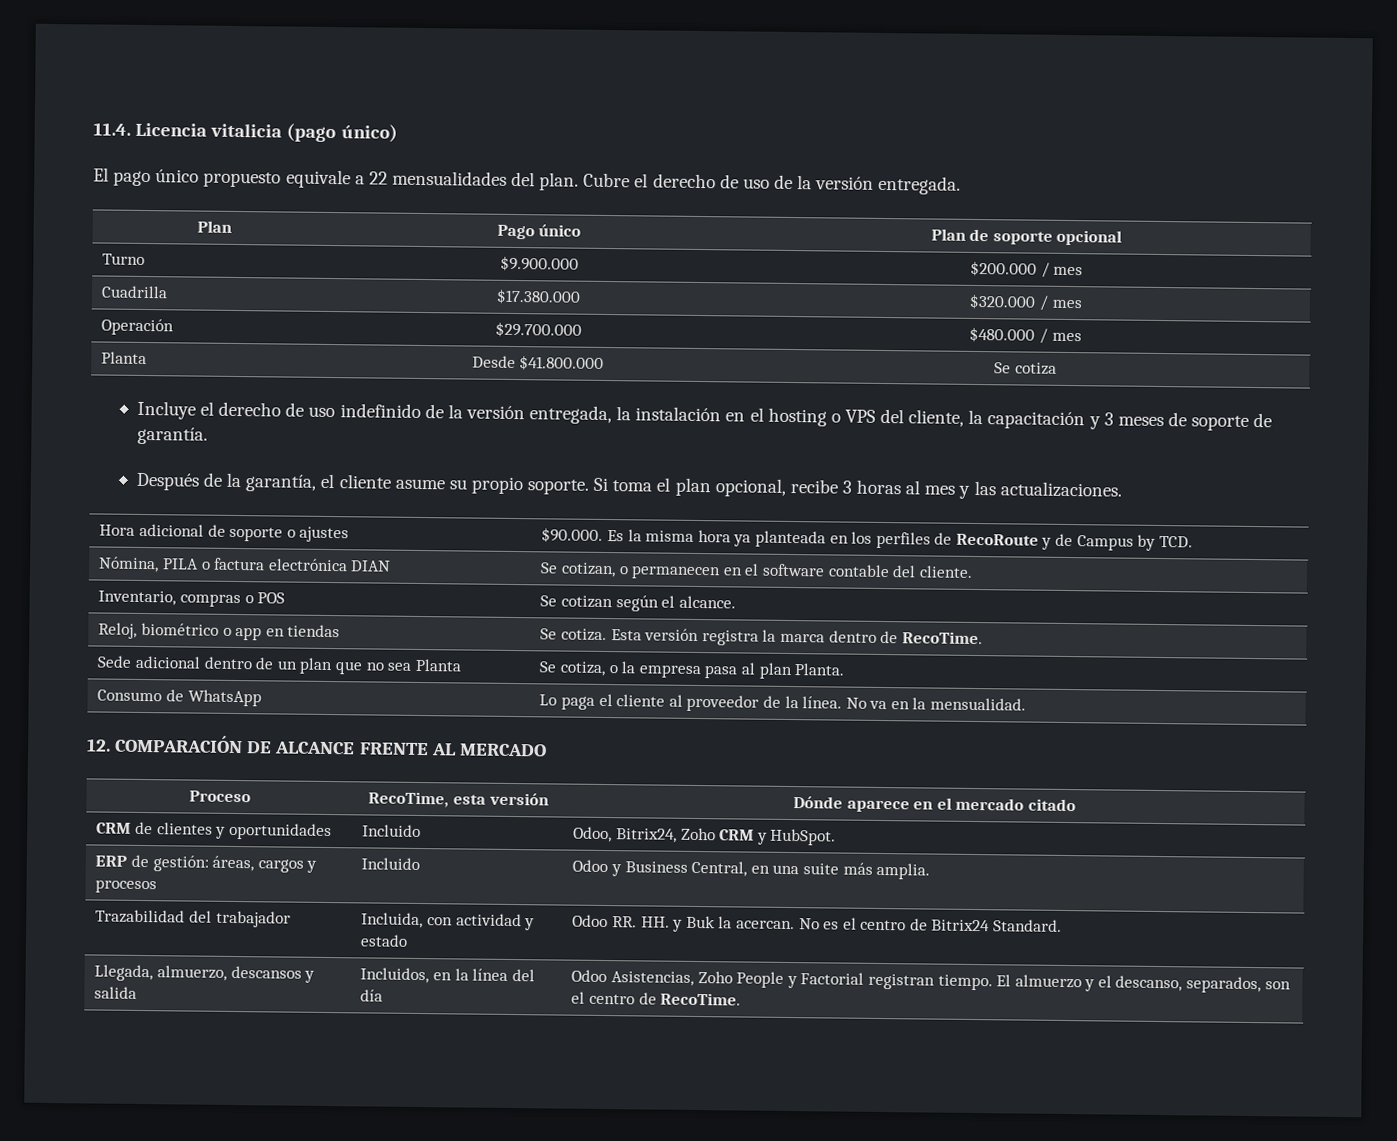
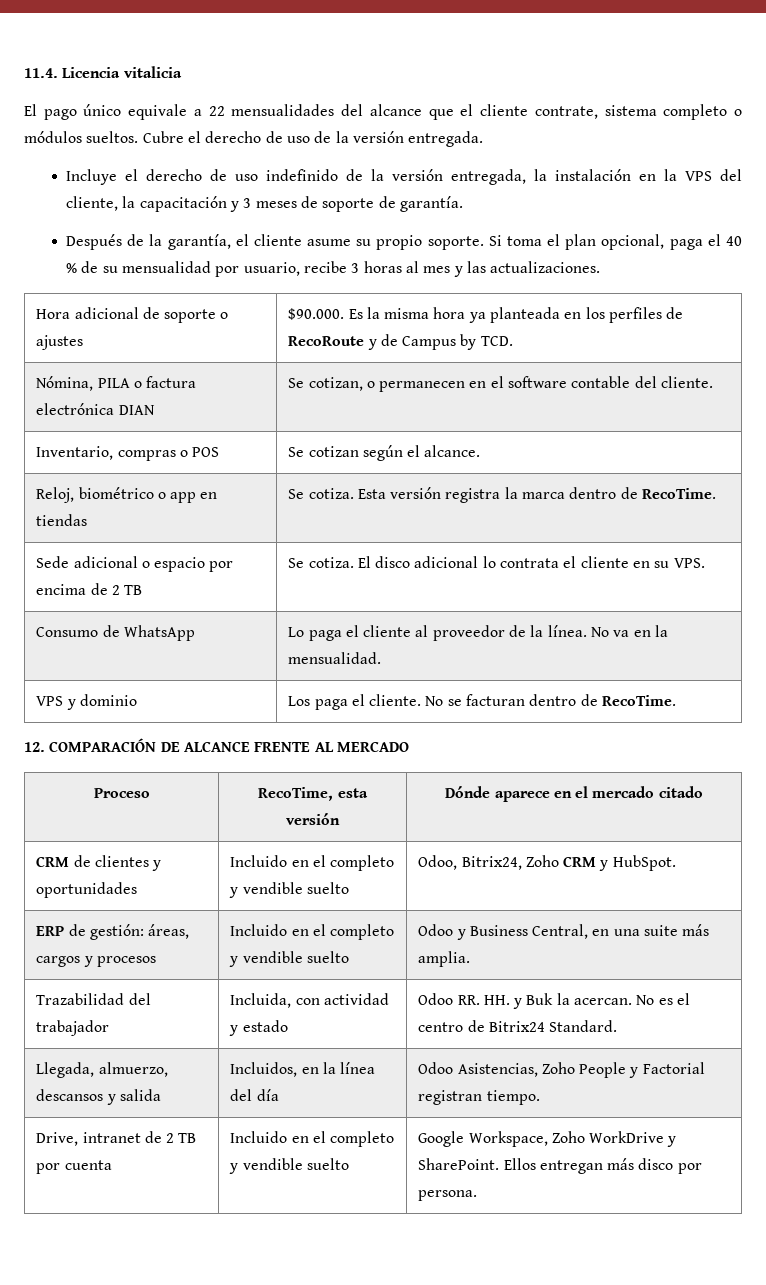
- 11.4. Licencia vitalicia (pago único)
+ 11.4. Licencia vitalicia
- El pago único propuesto equivale a 22 mensualidades del plan.
+ El pago único equivale a 22 mensualidades del alcance que el cliente contrate, sistema completo o módulos sueltos.
- Plan | Pago único | Plan de soporte opcional
- Turno | $9.900.000 | $200.000 / mes
- Cuadrilla | $17.380.000 | $320.000 / mes
- Operación | $29.700.000 | $480.000 / mes
- Planta | Desde $41.800.000 | Se cotiza
- Incluye el derecho de uso indefinido de la versión entregada, la instalación en el hosting o VPS del cliente, la capacitación y 3 meses de soporte de garantía.
+ Incluye el derecho de uso indefinido de la versión entregada, la instalación en la VPS del cliente, la capacitación y 3 meses de soporte de garantía.
- Si toma el plan opcional, recibe 3 horas al mes y las actualizaciones.
+ Si toma el plan opcional, paga el 40 % de su mensualidad por usuario, recibe 3 horas al mes y las actualizaciones.
- Sede adicional dentro de un plan que no sea Planta | Se cotiza, o la empresa pasa al plan Planta.
+ Sede adicional o espacio por encima de 2 TB | Se cotiza. El disco adicional lo contrata el cliente en su VPS.
+ VPS y dominio | Los paga el cliente. No se facturan dentro de RecoTime.
- CRM de clientes y oportunidades | Incluido | Odoo, Bitrix24, Zoho CRM y HubSpot.
+ CRM de clientes y oportunidades | Incluido en el completo y vendible suelto | Odoo, Bitrix24, Zoho CRM y HubSpot.
- ERP de gestión: áreas, cargos y procesos | Incluido | Odoo y Business Central, en una suite más amplia.
+ ERP de gestión: áreas, cargos y procesos | Incluido en el completo y vendible suelto | Odoo y Business Central, en una suite más amplia.
- Llegada, almuerzo, descansos y salida | Incluidos, en la línea del día | Odoo Asistencias, Zoho People y Factorial registran tiempo. El almuerzo y el descanso, separados, son el centro de RecoTime.
+ Llegada, almuerzo, descansos y salida | Incluidos, en la línea del día | Odoo Asistencias, Zoho People y Factorial registran tiempo.
+ Drive, intranet de 2 TB por cuenta | Incluido en el completo y vendible suelto | Google Workspace, Zoho WorkDrive y SharePoint. Ellos entregan más disco por persona.

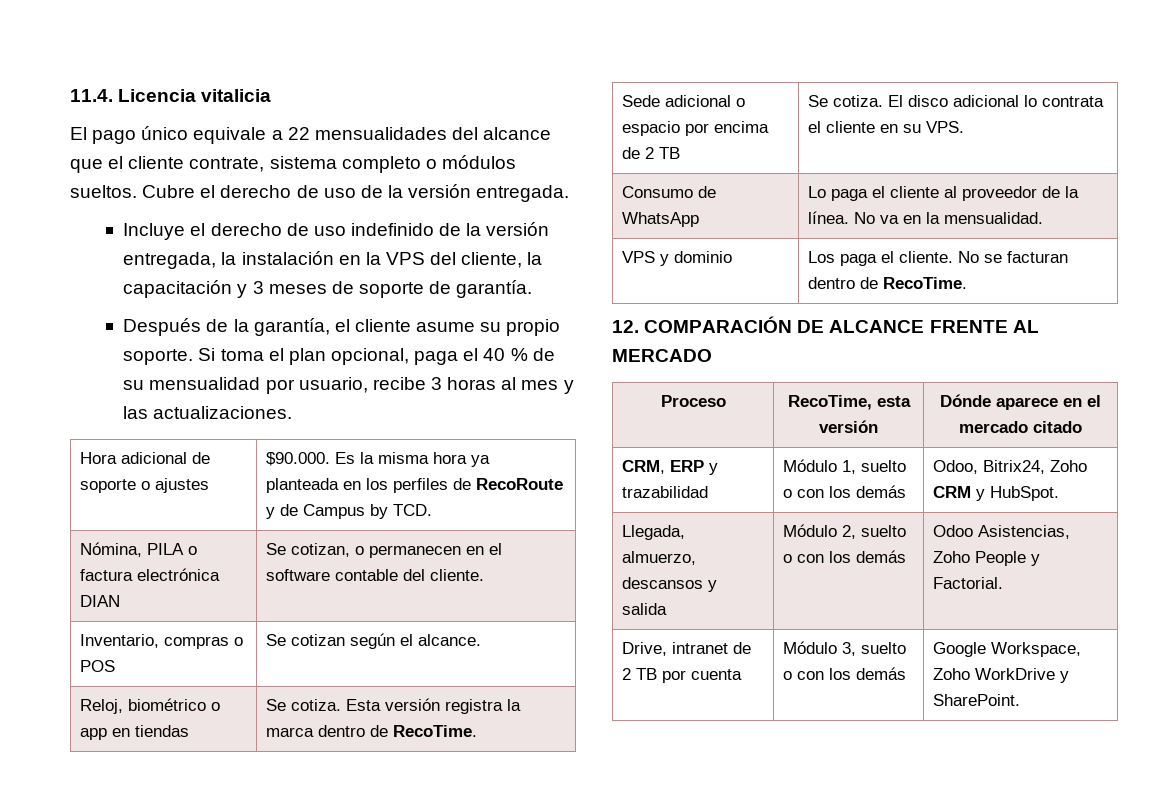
- CRM de clientes y oportunidades | Incluido en el completo y vendible suelto | Odoo, Bitrix24, Zoho CRM y HubSpot.
+ CRM, ERP y trazabilidad | Módulo 1, suelto o con los demás | Odoo, Bitrix24, Zoho CRM y HubSpot.
- ERP de gestión: áreas, cargos y procesos | Incluido en el completo y vendible suelto | Odoo y Business Central, en una suite más amplia.
- Trazabilidad del trabajador | Incluida, con actividad y estado | Odoo RR. HH. y Buk la acercan. No es el centro de Bitrix24 Standard.
- Llegada, almuerzo, descansos y salida | Incluidos, en la línea del día | Odoo Asistencias, Zoho People y Factorial registran tiempo.
+ Llegada, almuerzo, descansos y salida | Módulo 2, suelto o con los demás | Odoo Asistencias, Zoho People y Factorial.
- Drive, intranet de 2 TB por cuenta | Incluido en el completo y vendible suelto | Google Workspace, Zoho WorkDrive y SharePoint. Ellos entregan más disco por persona.
+ Drive, intranet de 2 TB por cuenta | Módulo 3, suelto o con los demás | Google Workspace, Zoho WorkDrive y SharePoint.

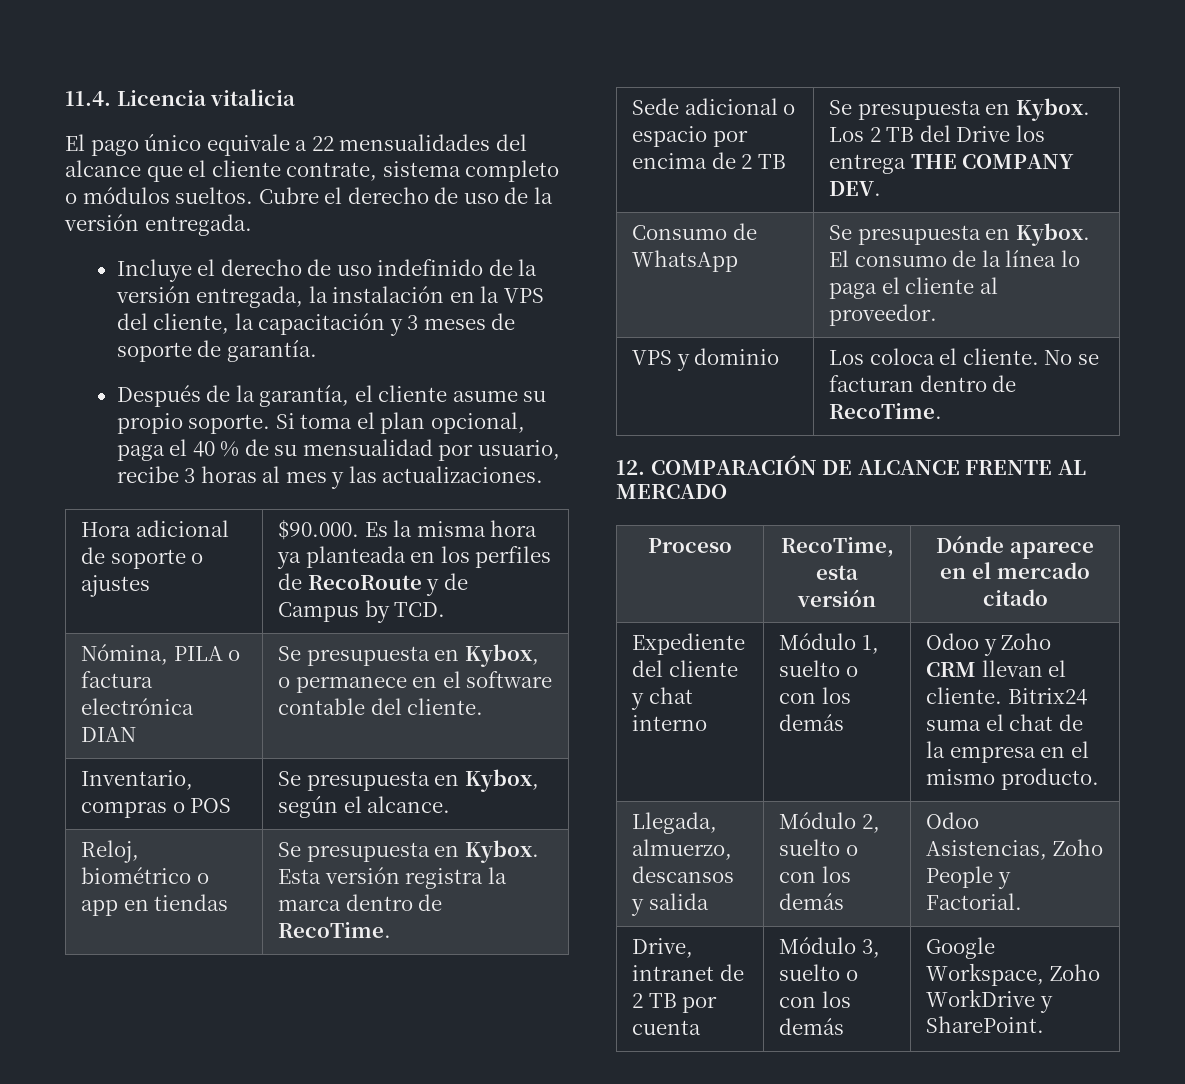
- Nómina, PILA o factura electrónica DIAN | Se cotizan, o permanecen en el software contable del cliente.
+ Nómina, PILA o factura electrónica DIAN | Se presupuesta en Kybox, o permanece en el software contable del cliente.
- Inventario, compras o POS | Se cotizan según el alcance.
+ Inventario, compras o POS | Se presupuesta en Kybox, según el alcance.
- Reloj, biométrico o app en tiendas | Se cotiza. Esta versión registra la marca dentro de RecoTime.
+ Reloj, biométrico o app en tiendas | Se presupuesta en Kybox. Esta versión registra la marca dentro de RecoTime.
- Sede adicional o espacio por encima de 2 TB | Se cotiza. El disco adicional lo contrata el cliente en su VPS.
- Consumo de WhatsApp | Lo paga el cliente al proveedor de la línea. No va en la mensualidad.
+ Sede adicional o espacio por encima de 2 TB | Se presupuesta en Kybox. Los 2 TB del Drive los entrega THE COMPANY DEV.
+ Consumo de WhatsApp | Se presupuesta en Kybox. El consumo de la línea lo paga el cliente al proveedor.
- VPS y dominio | Los paga el cliente. No se facturan dentro de RecoTime.
+ VPS y dominio | Los coloca el cliente. No se facturan dentro de RecoTime.
- CRM, ERP y trazabilidad | Módulo 1, suelto o con los demás | Odoo, Bitrix24, Zoho CRM y HubSpot.
+ Expediente del cliente y chat interno | Módulo 1, suelto o con los demás | Odoo y Zoho CRM llevan el cliente. Bitrix24 suma el chat de la empresa en el mismo producto.

